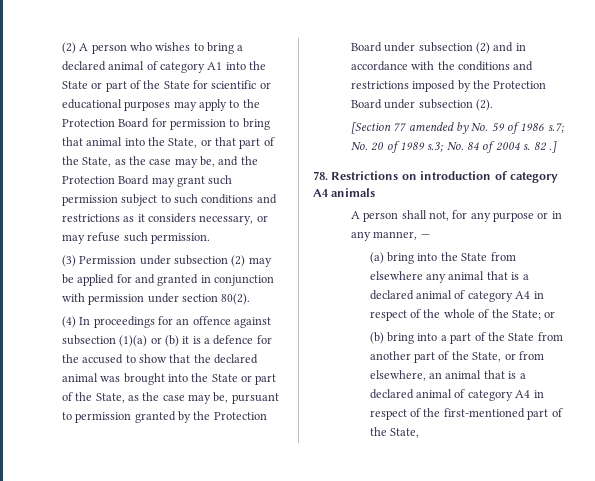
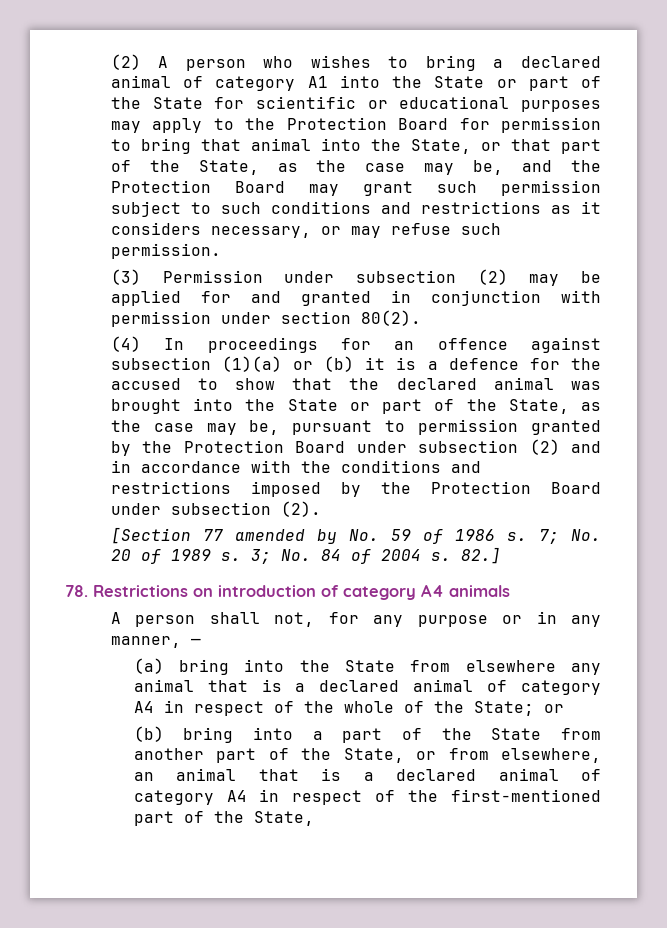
- [Section 77 amended by No. 59 of 1986 s.7; No. 20 of 1989 s.3; No. 84 of 2004 s.
+ [Section 77 amended by No. 59 of 1986 s. 7; No. 20 of 1989 s. 3; No. 84 of 2004 s.
- 82 .]
+ 82.]

